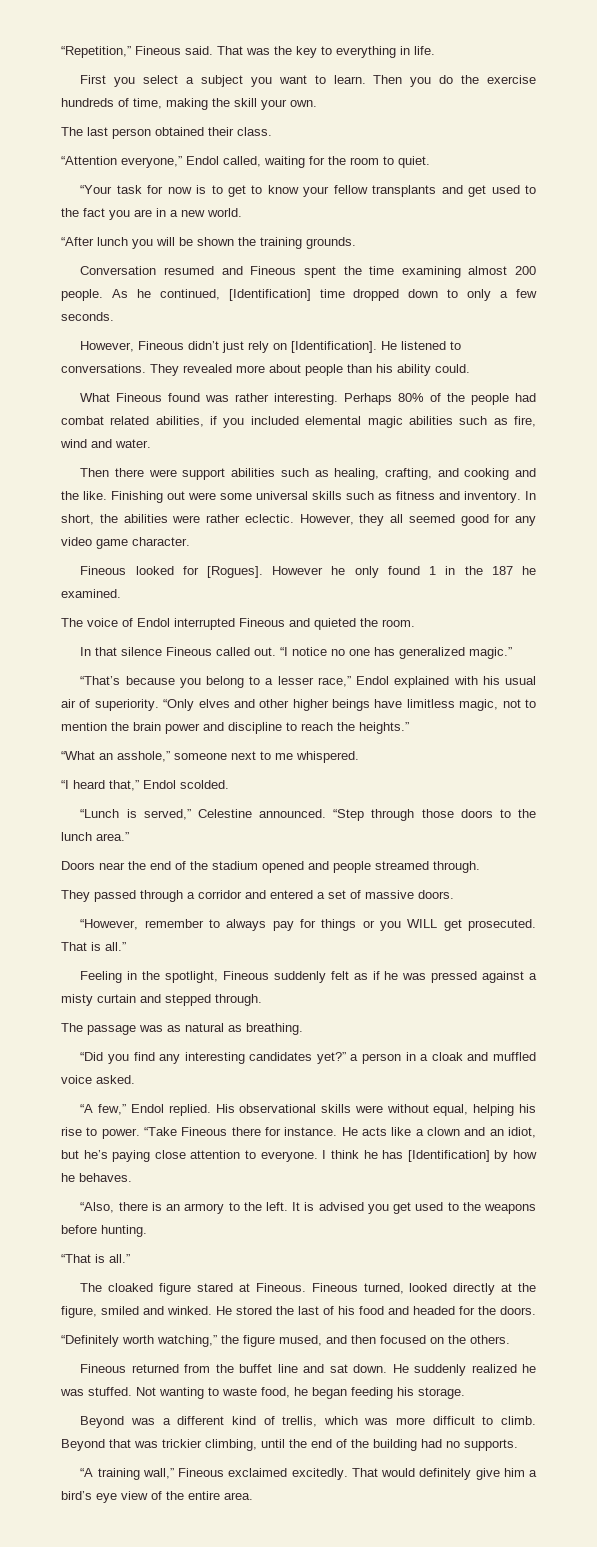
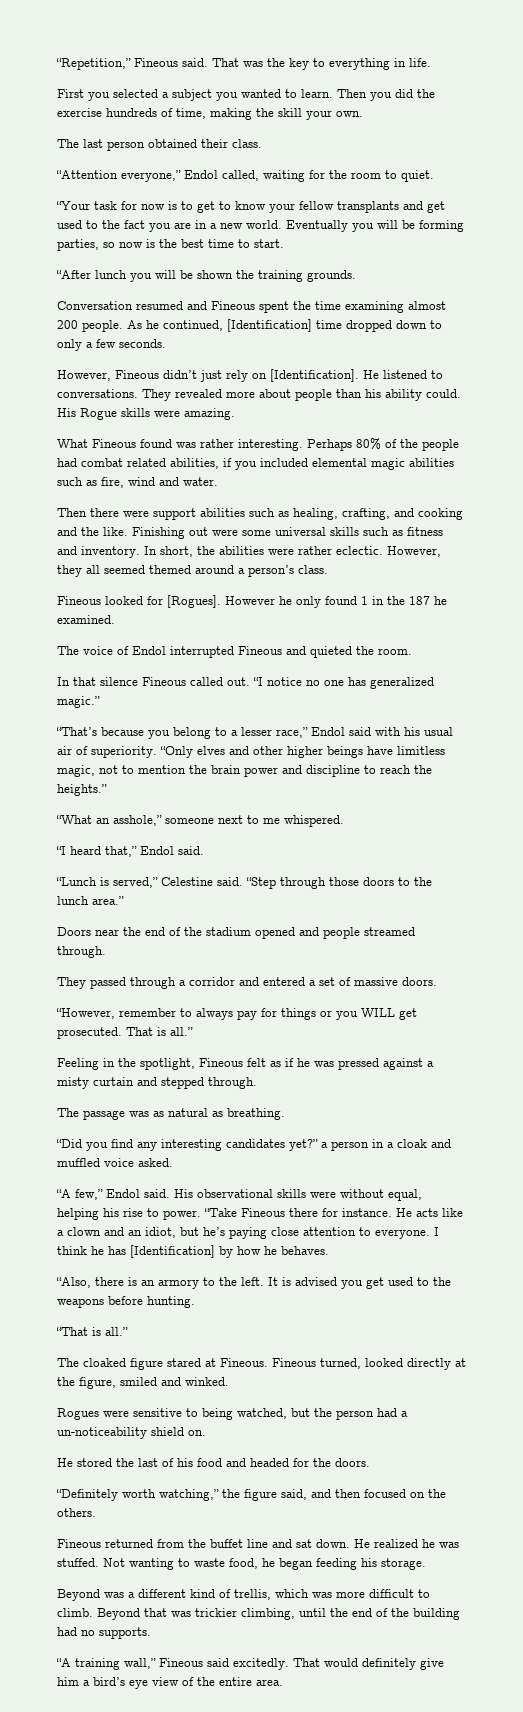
- First you select a subject you want to learn.
+ First you selected a subject you wanted to learn.
- Then you do the exercise hundreds of time, making the skill your own.
+ Then you did the exercise hundreds of time, making the skill your own.
+ Eventually you will be forming parties, so now is the best time to start.
+ His Rogue skills were amazing.
- However, they all seemed good for any video game character.
+ However, they all seemed themed around a person’s class.
- “That’s because you belong to a lesser race,” Endol explained with his usual air of superiority.
+ “That’s because you belong to a lesser race,” Endol said with his usual air of superiority.
- “I heard that,” Endol scolded.
+ “I heard that,” Endol said.
- “Lunch is served,” Celestine announced.
+ “Lunch is served,” Celestine said.
- Feeling in the spotlight, Fineous suddenly felt as if he was pressed against a misty curtain and stepped through.
+ Feeling in the spotlight, Fineous felt as if he was pressed against a misty curtain and stepped through.
- “A few,” Endol replied.
+ “A few,” Endol said.
- Fineous turned, looked directly at the figure, smiled and winked. He stored the last of his food and headed for the doors.
+ Fineous turned, looked directly at the figure, smiled and winked.
+ Rogues were sensitive to being watched, but the person had a un-noticeability shield on.
+ He stored the last of his food and headed for the doors.
- “Definitely worth watching,” the figure mused, and then focused on the others.
+ “Definitely worth watching,” the figure said, and then focused on the others.
- He suddenly realized he was stuffed.
+ He realized he was stuffed.
- “A training wall,” Fineous exclaimed excitedly.
+ “A training wall,” Fineous said excitedly.

